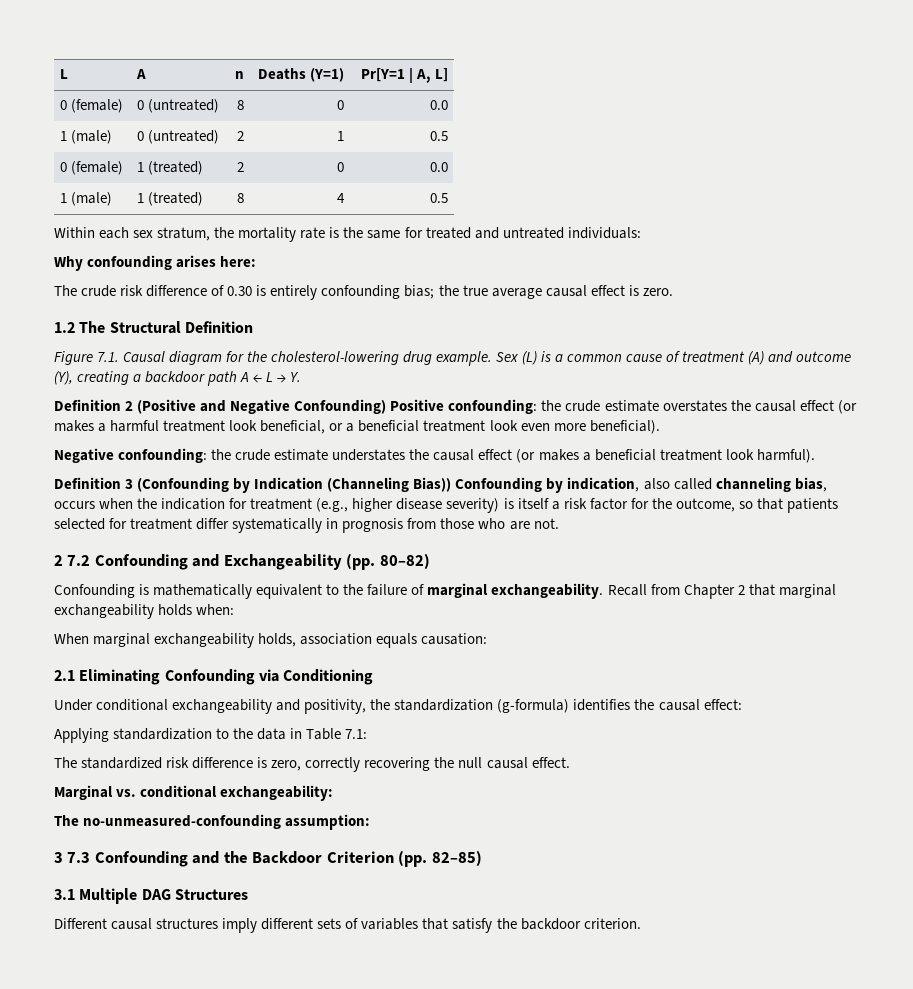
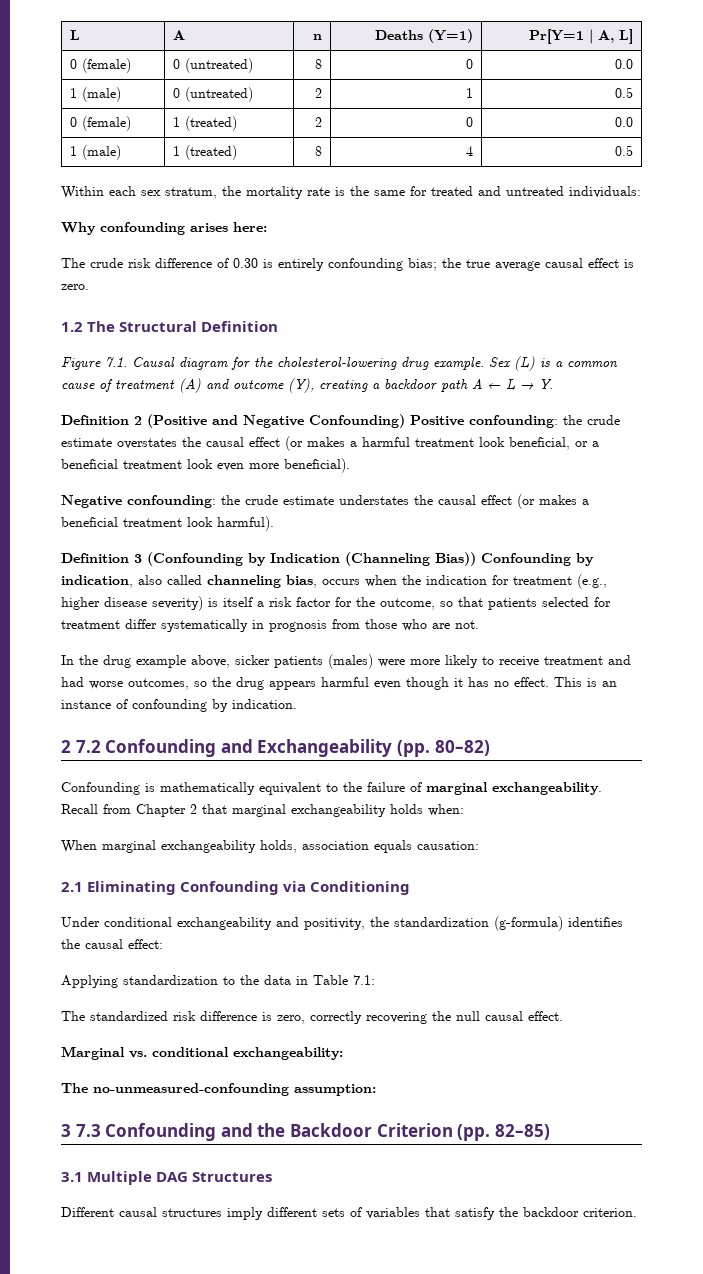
+ In the drug example above, sicker patients (males) were more likely to receive treatment and had worse outcomes, so the drug appears harmful even though it has no effect. This is an instance of confounding by indication.

